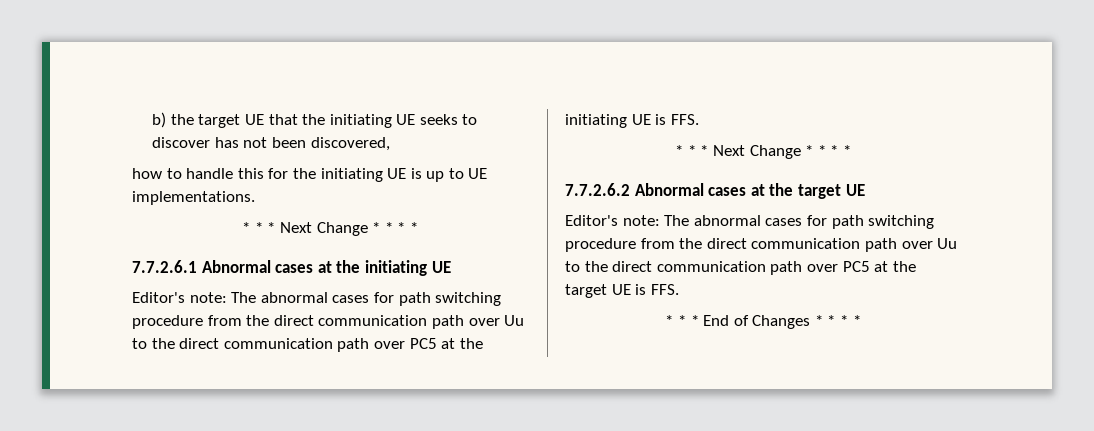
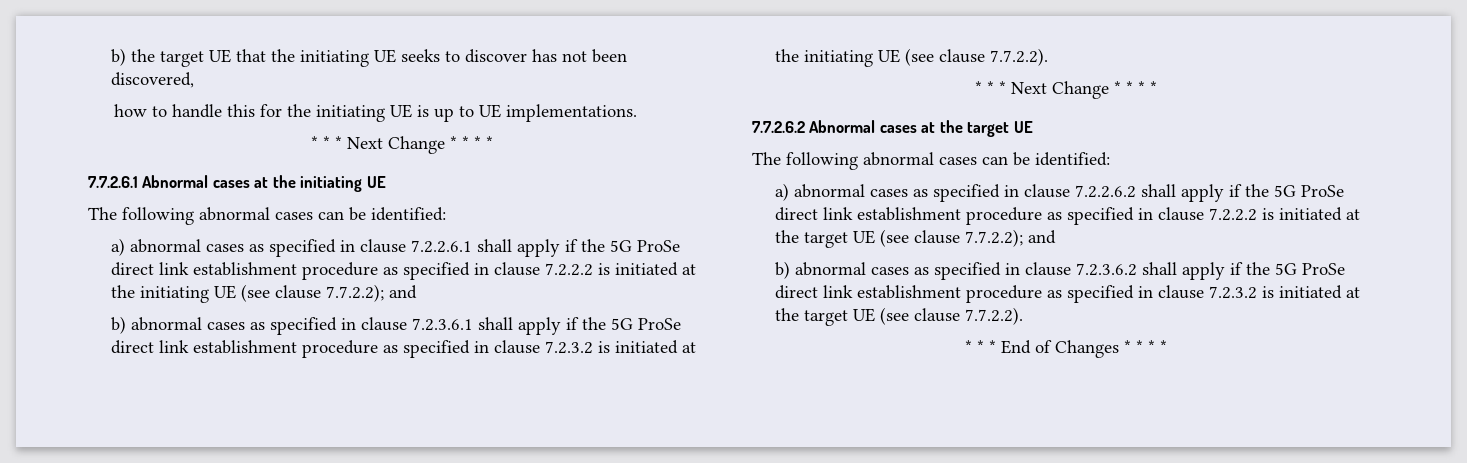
  7.7.2.6.1 Abnormal cases at the initiating UE
- Editor's note: The abnormal cases for path switching procedure from the direct communication path over Uu to the direct communication path over PC5 at the initiating UE is FFS.
+ The following abnormal cases can be identified:
+ a) abnormal cases as specified in clause 7.2.2.6.1 shall apply if the 5G ProSe direct link establishment procedure as specified in clause 7.2.2.2 is initiated at the initiating UE (see clause 7.7.2.2); and
+ b) abnormal cases as specified in clause 7.2.3.6.1 shall apply if the 5G ProSe direct link establishment procedure as specified in clause 7.2.3.2 is initiated at the initiating UE (see clause 7.7.2.2).
  7.7.2.6.2 Abnormal cases at the target UE
- Editor's note: The abnormal cases for path switching procedure from the direct communication path over Uu to the direct communication path over PC5 at the target UE is FFS.
+ The following abnormal cases can be identified:
+ a) abnormal cases as specified in clause 7.2.2.6.2 shall apply if the 5G ProSe direct link establishment procedure as specified in clause 7.2.2.2 is initiated at the target UE (see clause 7.7.2.2); and
+ b) abnormal cases as specified in clause 7.2.3.6.2 shall apply if the 5G ProSe direct link establishment procedure as specified in clause 7.2.3.2 is initiated at the target UE (see clause 7.7.2.2).

